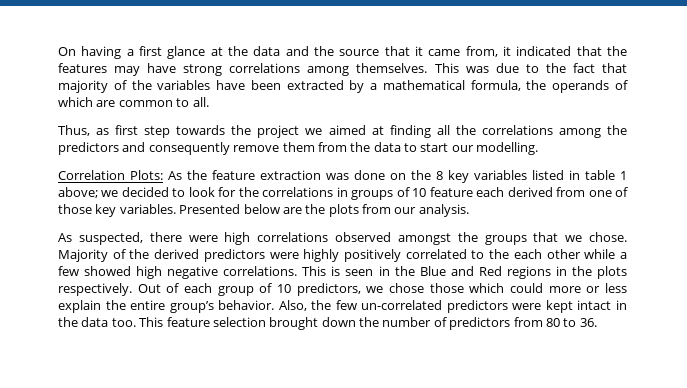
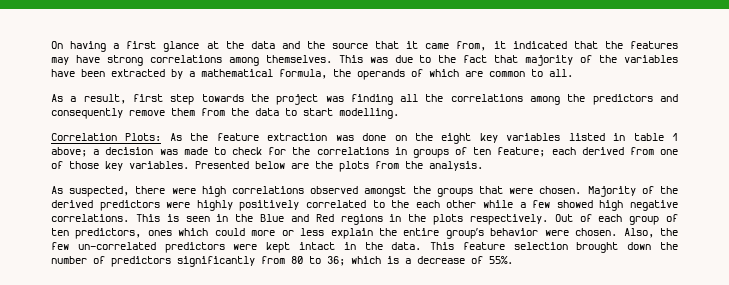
- Thus, as first step towards the project we aimed at finding all the correlations among the predictors and consequently remove them from the data to start our modelling.
+ As a result, first step towards the project was finding all the correlations among the predictors and consequently remove them from the data to start modelling.
- Correlation Plots: As the feature extraction was done on the 8 key variables listed in table 1 above; we decided to look for the correlations in groups of 10 feature each derived from one of those key variables.
+ Correlation Plots: As the feature extraction was done on the eight key variables listed in table 1 above; a decision was made to check for the correlations in groups of ten feature; each derived from one of those key variables.
- Presented below are the plots from our analysis.
+ Presented below are the plots from the analysis.
- As suspected, there were high correlations observed amongst the groups that we chose.
+ As suspected, there were high correlations observed amongst the groups that were chosen.
- Out of each group of 10 predictors, we chose those which could more or less explain the entire group’s behavior.
+ Out of each group of ten predictors, ones which could more or less explain the entire group’s behavior were chosen.
- Also, the few un-correlated predictors were kept intact in the data too.
+ Also, the few un-correlated predictors were kept intact in the data.
- This feature selection brought down the number of predictors from 80 to 36.
+ This feature selection brought down the number of predictors significantly from 80 to 36; which is a decrease of 55%.

